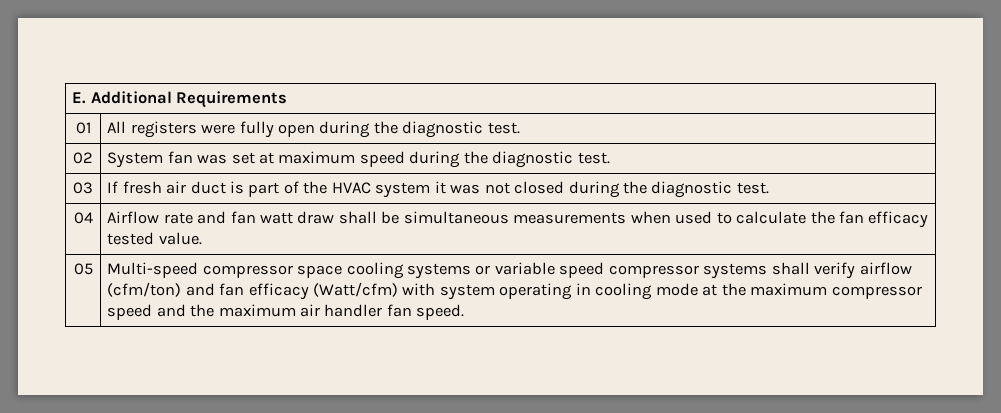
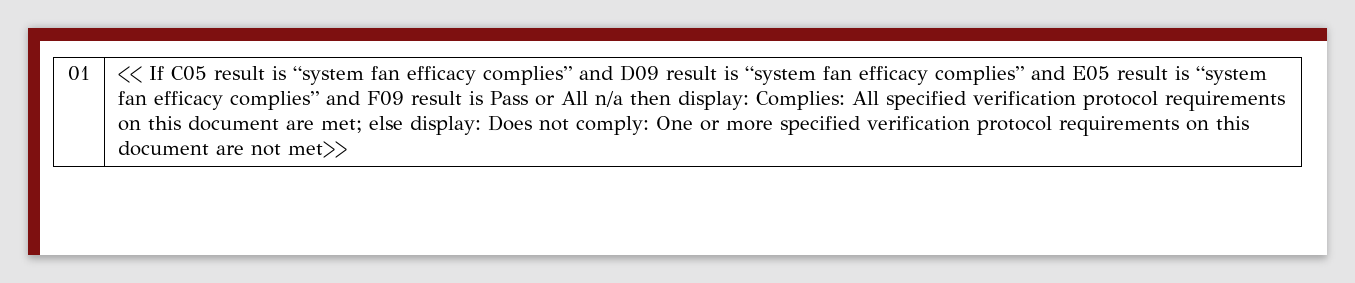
- E. Additional Requirements
- 01 | All registers were fully open during the diagnostic test.
- 02 | System fan was set at maximum speed during the diagnostic test.
- 03 | If fresh air duct is part of the HVAC system it was not closed during the diagnostic test.
- 04 | Airflow rate and fan watt draw shall be simultaneous measurements when used to calculate the fan efficacy tested value.
- 05 | Multi-speed compressor space cooling systems or variable speed compressor systems shall verify airflow (cfm/ton) and fan efficacy (Watt/cfm) with system operating in cooling mode at the maximum compressor speed and the maximum air handler fan speed.
+ 01 | << If C05 result is “system fan efficacy complies” and D09 result is “system fan efficacy complies” and E05 result is “system fan efficacy complies” and F09 result is Pass or All n/a then display: Complies: All specified verification protocol requirements on this document are met; else display: Does not comply: One or more specified verification protocol requirements on this document are not met>>

